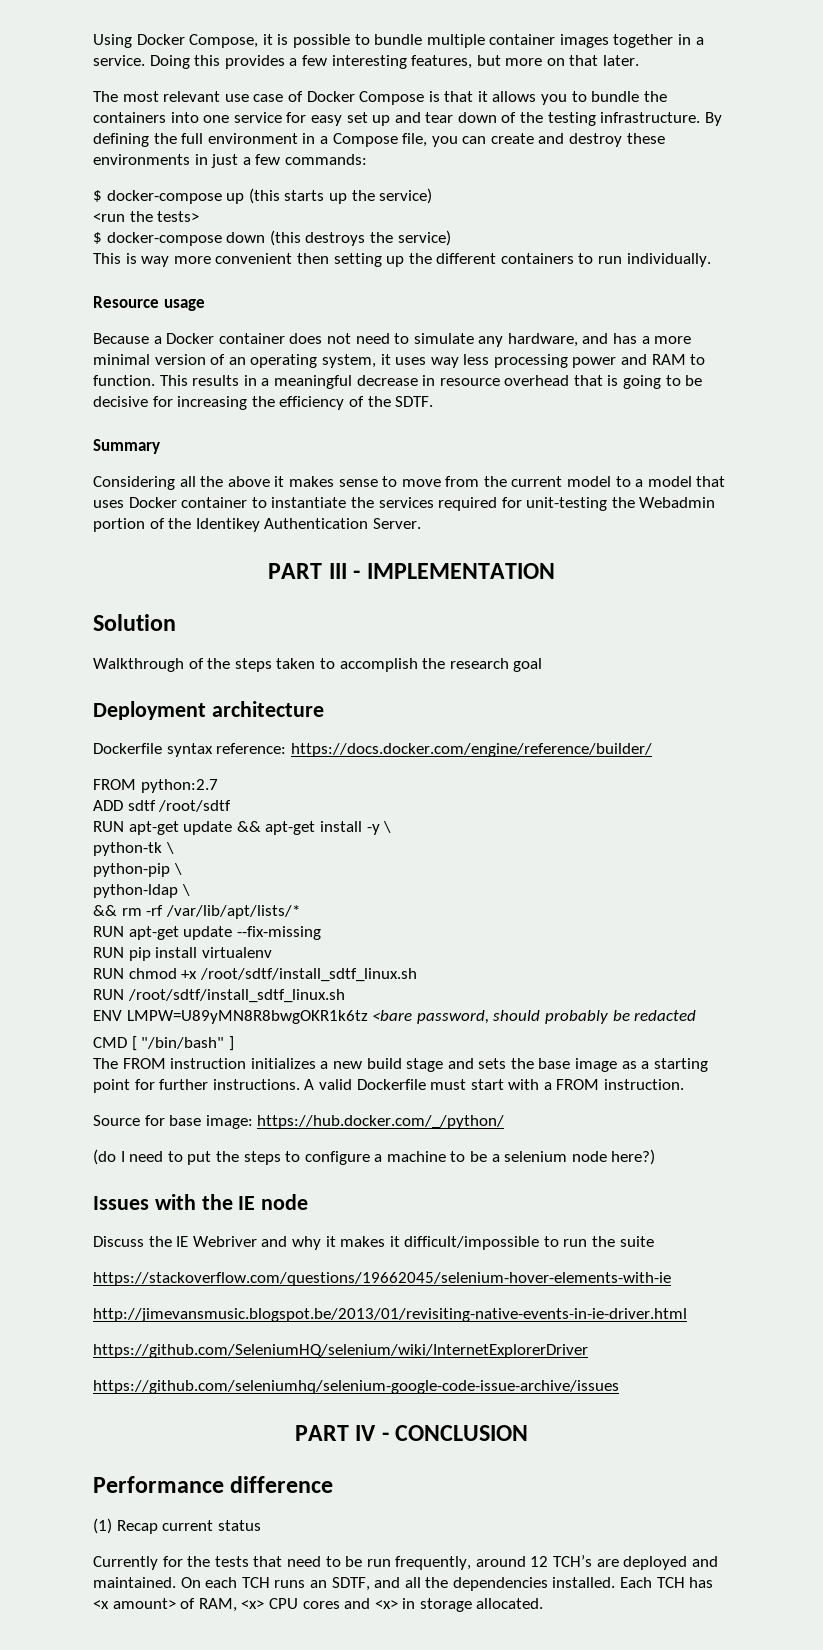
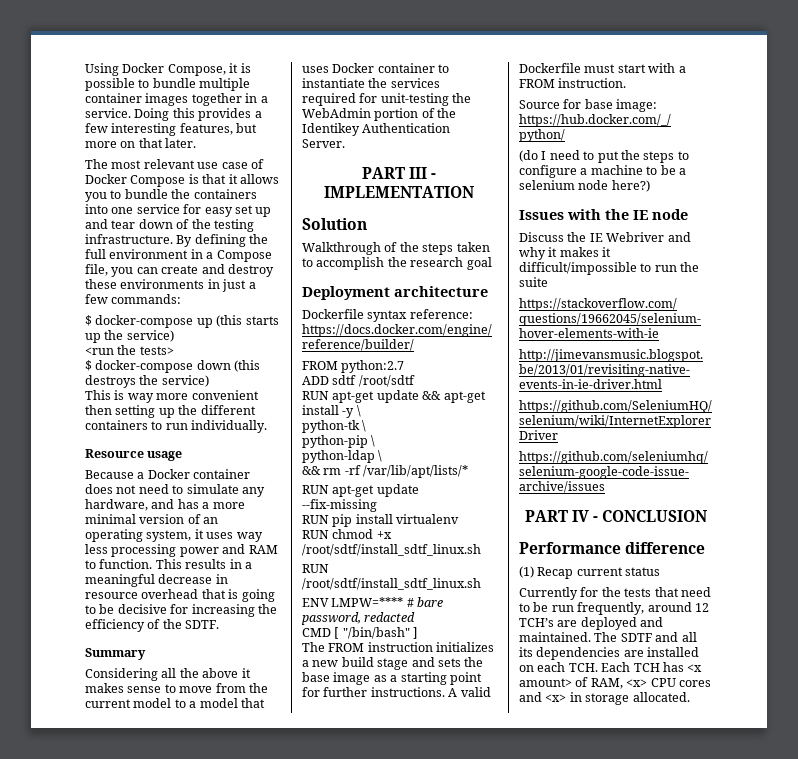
- Considering all the above it makes sense to move from the current model to a model that uses Docker container to instantiate the services required for unit-testing the Webadmin portion of the Identikey Authentication Server.
+ Considering all the above it makes sense to move from the current model to a model that uses Docker container to instantiate the services required for unit-testing the WebAdmin portion of the Identikey Authentication Server.
- ENV LMPW=U89yMN8R8bwgOKR1k6tz <bare password, should probably be redacted
+ ENV LMPW=**** # bare password, redacted
- On each TCH runs an SDTF, and all the dependencies installed. Each TCH has <x amount> of RAM, <x> CPU cores and <x> in storage allocated.
+ The SDTF and all its dependencies are installed on each TCH. Each TCH has <x amount> of RAM, <x> CPU cores and <x> in storage allocated.

